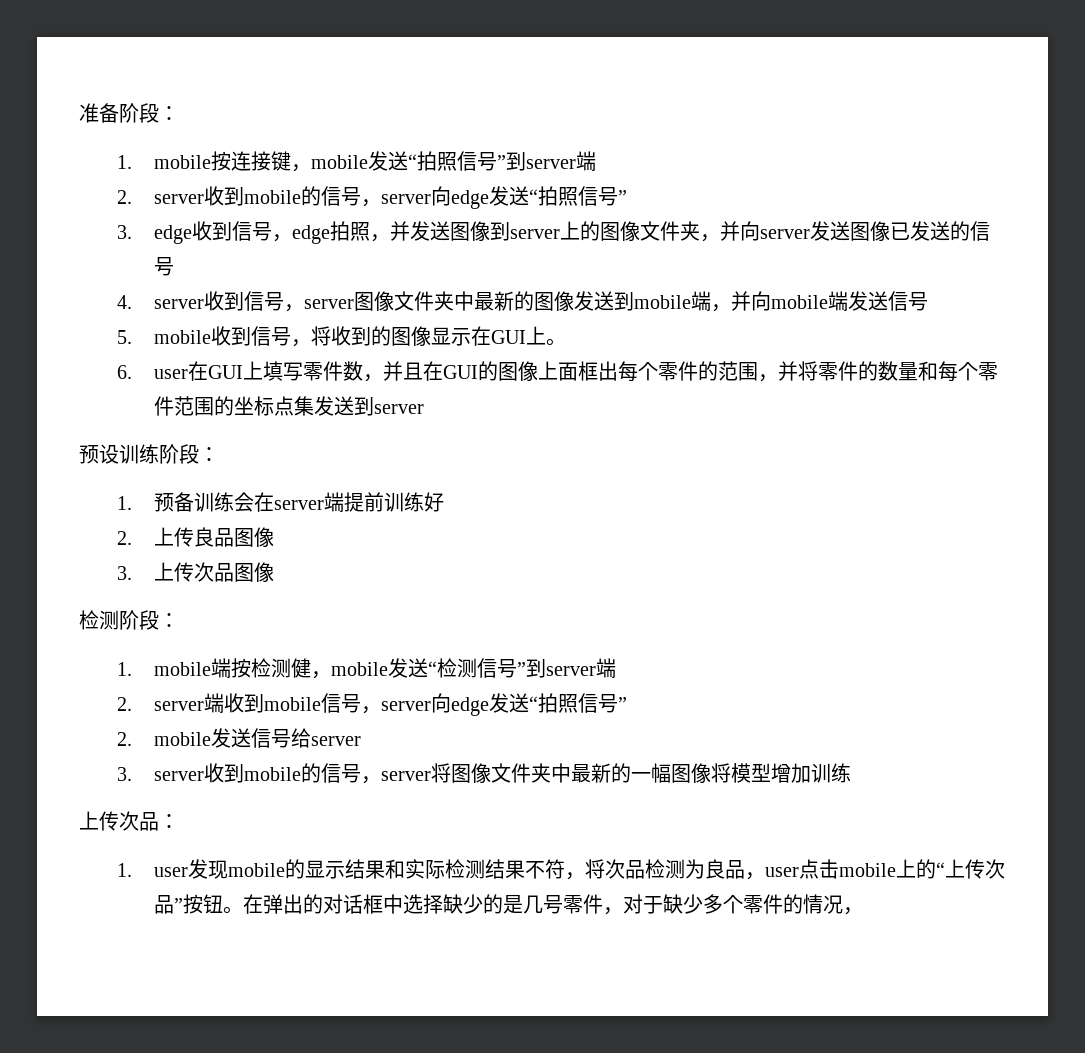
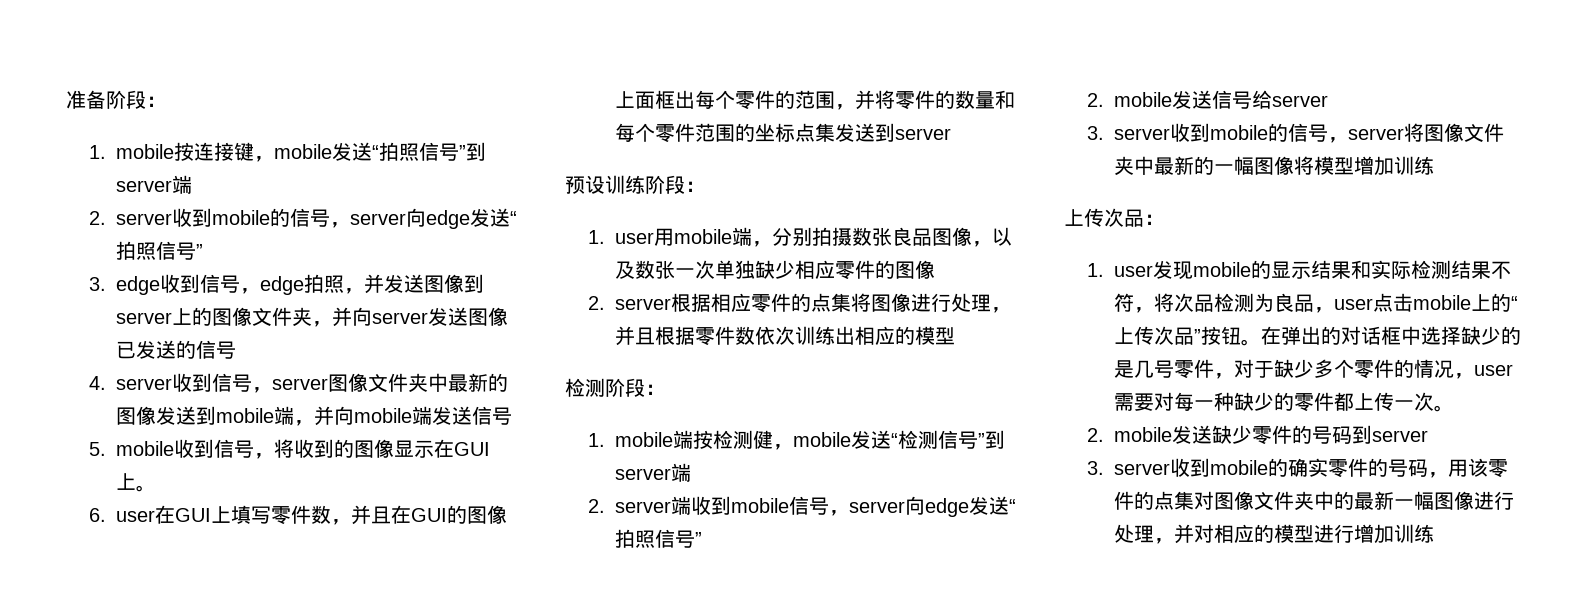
- 1.预备训练会在server端提前训练好
- 2.上传良品图像
- 3.上传次品图像
+ 1. user用mobile端，分别拍摄数张良品图像，以及数张一次单独缺少相应零件的图像
+ 2. server根据相应零件的点集将图像进行处理，并且根据零件数依次训练出相应的模型
- 在弹出的对话框中选择缺少的是几号零件，对于缺少多个零件的情况，
+ 在弹出的对话框中选择缺少的是几号零件，对于缺少多个零件的情况，user需要对每一种缺少的零件都上传一次。
+ 2. mobile发送缺少零件的号码到server
+ 3. server收到mobile的确实零件的号码，用该零件的点集对图像文件夹中的最新一幅图像进行处理，并对相应的模型进行增加训练

